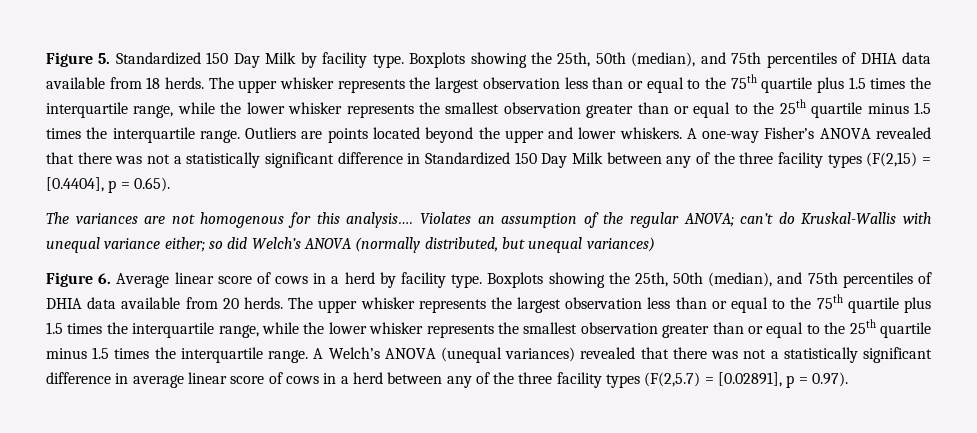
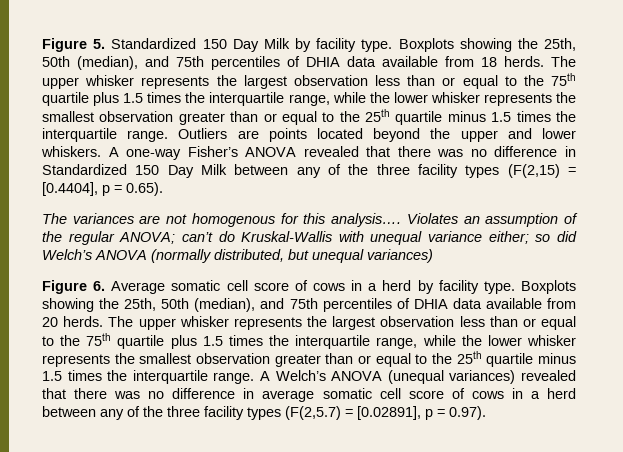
- A one-way Fisher’s ANOVA revealed that there was not a statistically significant difference in Standardized 150 Day Milk between any of the three facility types (F(2,15) = [0.4404], p = 0.65).
+ A one-way Fisher’s ANOVA revealed that there was no difference in Standardized 150 Day Milk between any of the three facility types (F(2,15) = [0.4404], p = 0.65).
- Figure 6. Average linear score of cows in a herd by facility type.
+ Figure 6. Average somatic cell score of cows in a herd by facility type.
- A Welch’s ANOVA (unequal variances) revealed that there was not a statistically significant difference in average linear score of cows in a herd between any of the three facility types (F(2,5.7) = [0.02891], p = 0.97).
+ A Welch’s ANOVA (unequal variances) revealed that there was no difference in average somatic cell score of cows in a herd between any of the three facility types (F(2,5.7) = [0.02891], p = 0.97).

